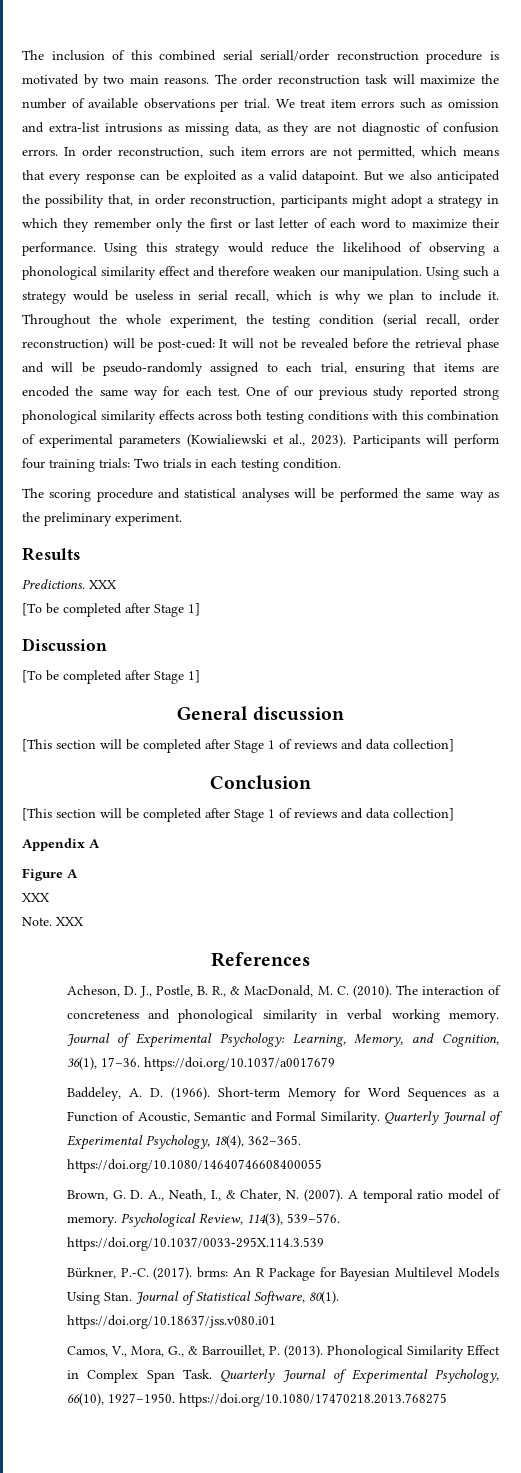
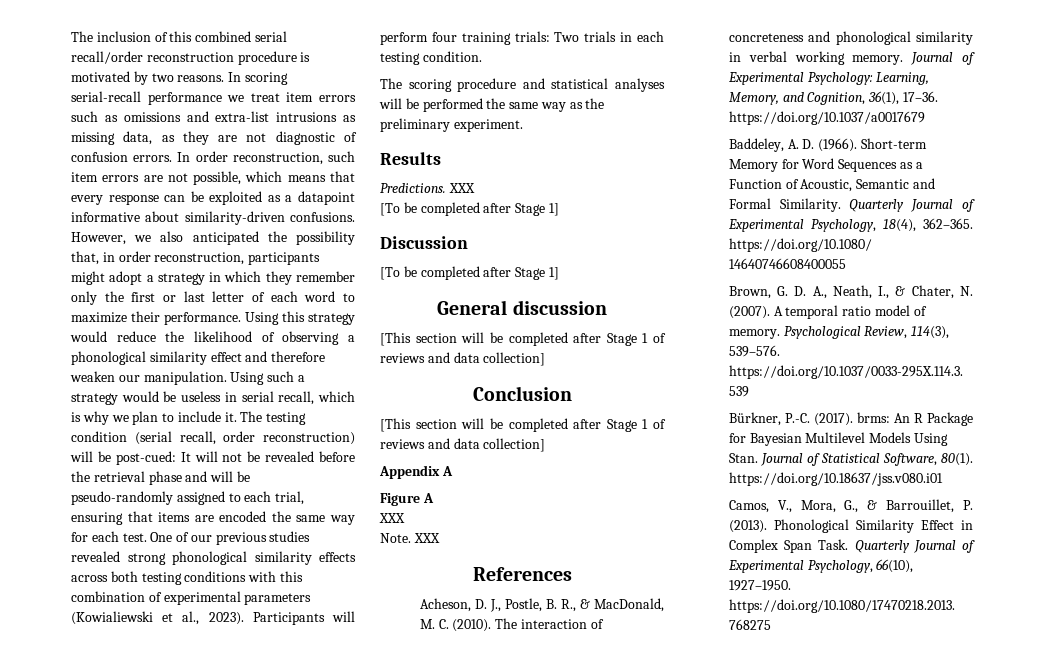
- The inclusion of this combined serial seriall/order reconstruction procedure is motivated by two main reasons. The order reconstruction task will maximize the number of available observations per trial. We treat item errors such as omission and extra-list intrusions as missing data, as they are not diagnostic of confusion errors.
+ The inclusion of this combined serial recall/order reconstruction procedure is motivated by two reasons. In scoring serial-recall performance we treat item errors such as omissions and extra-list intrusions as missing data, as they are not diagnostic of confusion errors.
- In order reconstruction, such item errors are not permitted, which means that every response can be exploited as a valid datapoint. But we also anticipated the possibility that, in order reconstruction, participants might adopt a strategy in which they remember only the first or last letter of each word to maximize their performance.
+ In order reconstruction, such item errors are not possible, which means that every response can be exploited as a datapoint informative about similarity-driven confusions. However, we also anticipated the possibility that, in order reconstruction, participants might adopt a strategy in which they remember only the first or last letter of each word to maximize their performance.
- Throughout the whole experiment, the testing condition (serial recall, order reconstruction) will be post-cued: It will not be revealed before the retrieval phase and will be pseudo-randomly assigned to each trial, ensuring that items are encoded the same way for each test.
+ The testing condition (serial recall, order reconstruction) will be post-cued: It will not be revealed before the retrieval phase and will be pseudo-randomly assigned to each trial, ensuring that items are encoded the same way for each test.
- One of our previous study reported strong phonological similarity effects across both testing conditions with this combination of experimental parameters (Kowialiewski et al., 2023).
+ One of our previous studies revealed strong phonological similarity effects across both testing conditions with this combination of experimental parameters (Kowialiewski et al., 2023).

